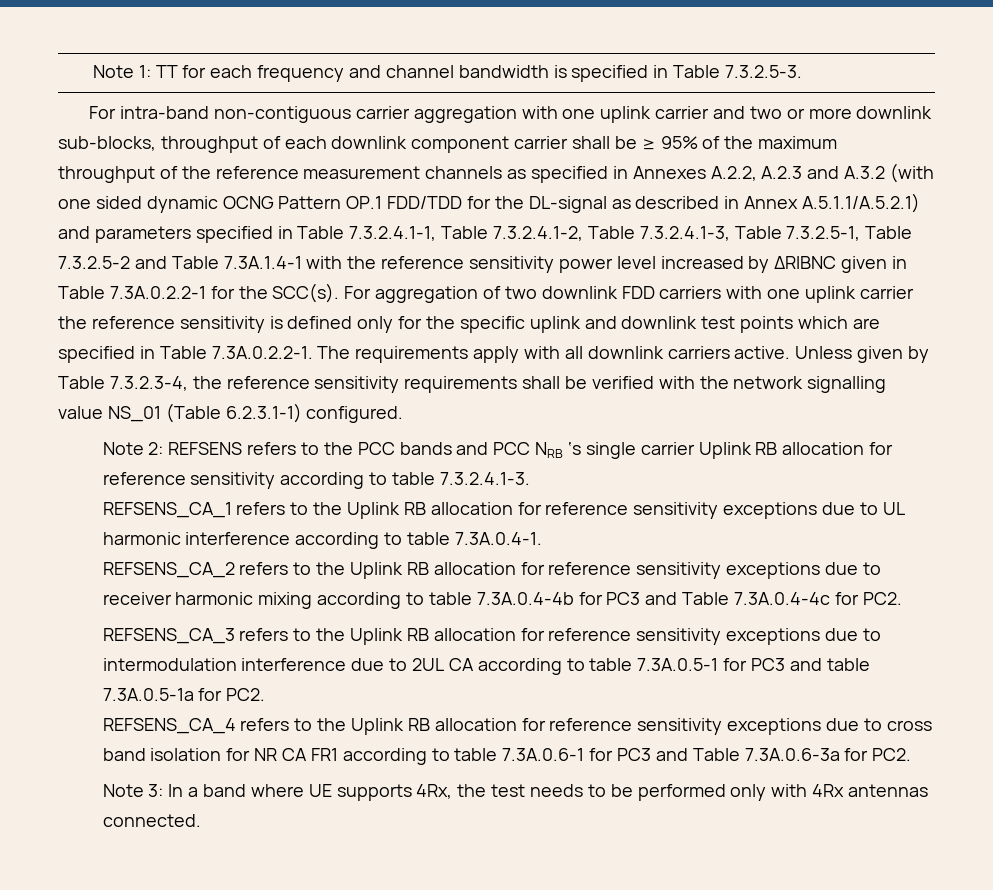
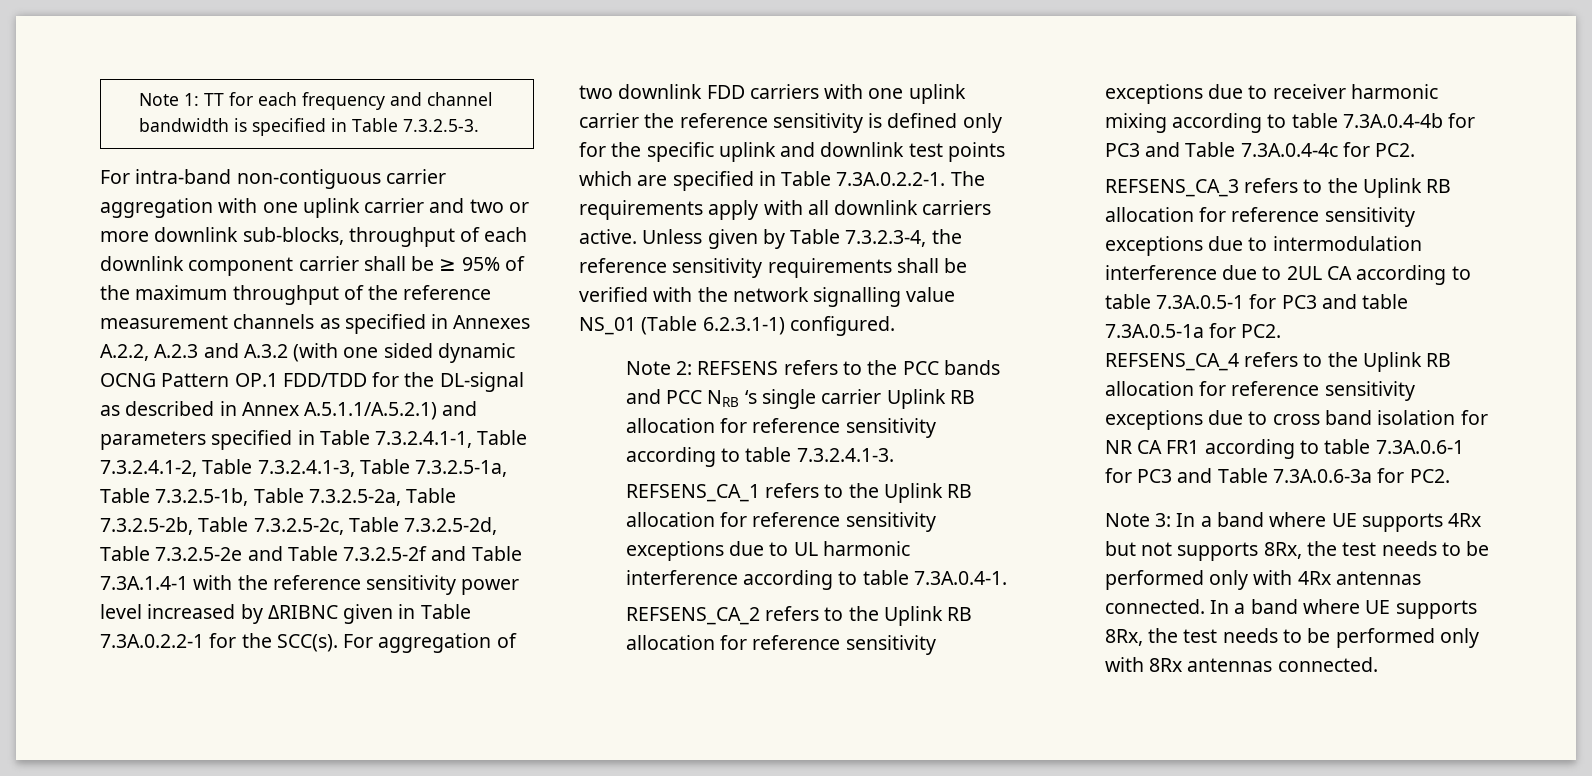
- For intra-band non-contiguous carrier aggregation with one uplink carrier and two or more downlink sub-blocks, throughput of each downlink component carrier shall be ≥ 95% of the maximum throughput of the reference measurement channels as specified in Annexes A.2.2, A.2.3 and A.3.2 (with one sided dynamic OCNG Pattern OP.1 FDD/TDD for the DL-signal as described in Annex A.5.1.1/A.5.2.1) and parameters specified in Table 7.3.2.4.1-1, Table 7.3.2.4.1-2, Table 7.3.2.4.1-3, Table 7.3.2.5-1, Table 7.3.2.5-2 and Table 7.3A.1.4-1 with the reference sensitivity power level increased by ΔRIBNC given in Table 7.3A.0.2.2-1 for the SCC(s).
+ For intra-band non-contiguous carrier aggregation with one uplink carrier and two or more downlink sub-blocks, throughput of each downlink component carrier shall be ≥ 95% of the maximum throughput of the reference measurement channels as specified in Annexes A.2.2, A.2.3 and A.3.2 (with one sided dynamic OCNG Pattern OP.1 FDD/TDD for the DL-signal as described in Annex A.5.1.1/A.5.2.1) and parameters specified in Table 7.3.2.4.1-1, Table 7.3.2.4.1-2, Table 7.3.2.4.1-3, Table 7.3.2.5-1a, Table 7.3.2.5-1b, Table 7.3.2.5-2a, Table 7.3.2.5-2b, Table 7.3.2.5-2c, Table 7.3.2.5-2d, Table 7.3.2.5-2e and Table 7.3.2.5-2f and Table 7.3A.1.4-1 with the reference sensitivity power level increased by ΔRIBNC given in Table 7.3A.0.2.2-1 for the SCC(s).
- Note 3: In a band where UE supports 4Rx, the test needs to be performed only with 4Rx antennas connected.
+ Note 3: In a band where UE supports 4Rx but not supports 8Rx, the test needs to be performed only with 4Rx antennas connected.
+ In a band where UE supports 8Rx, the test needs to be performed only with 8Rx antennas connected.

